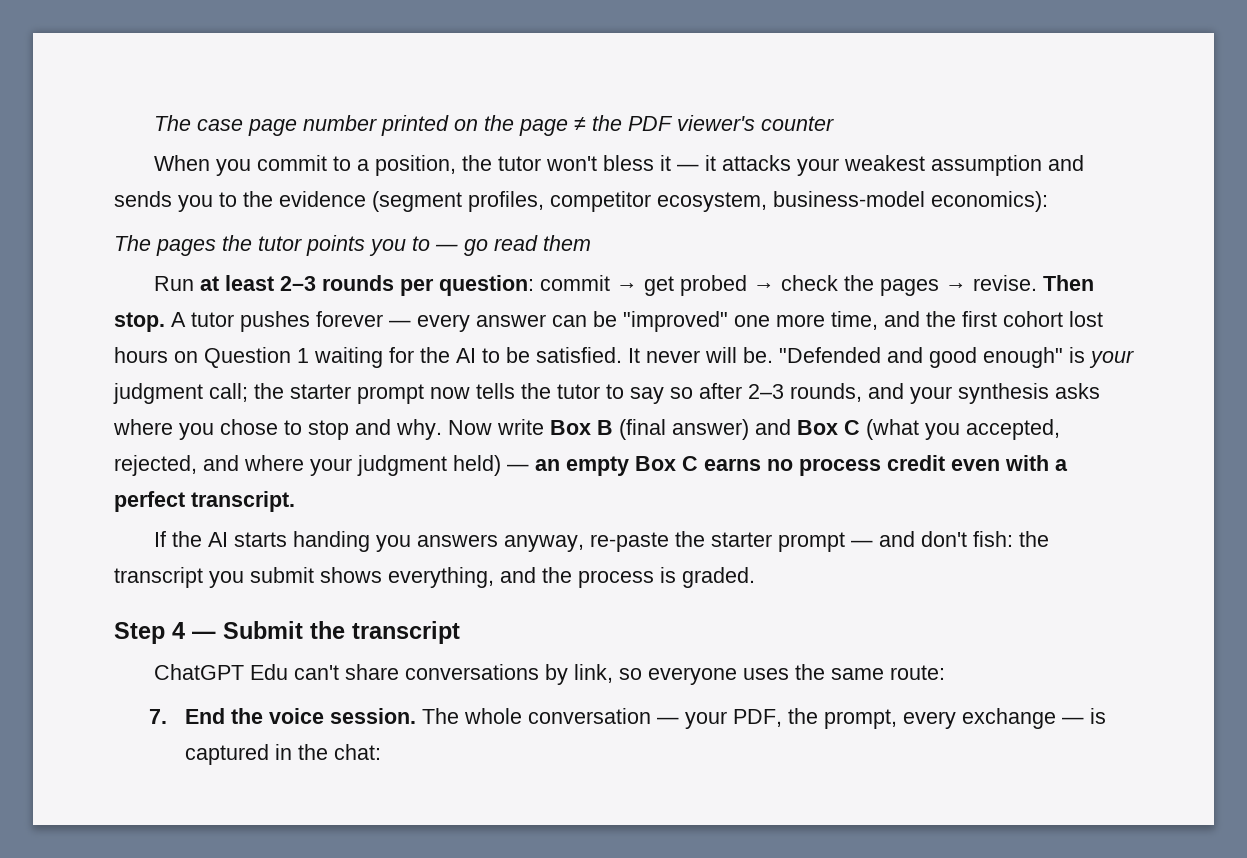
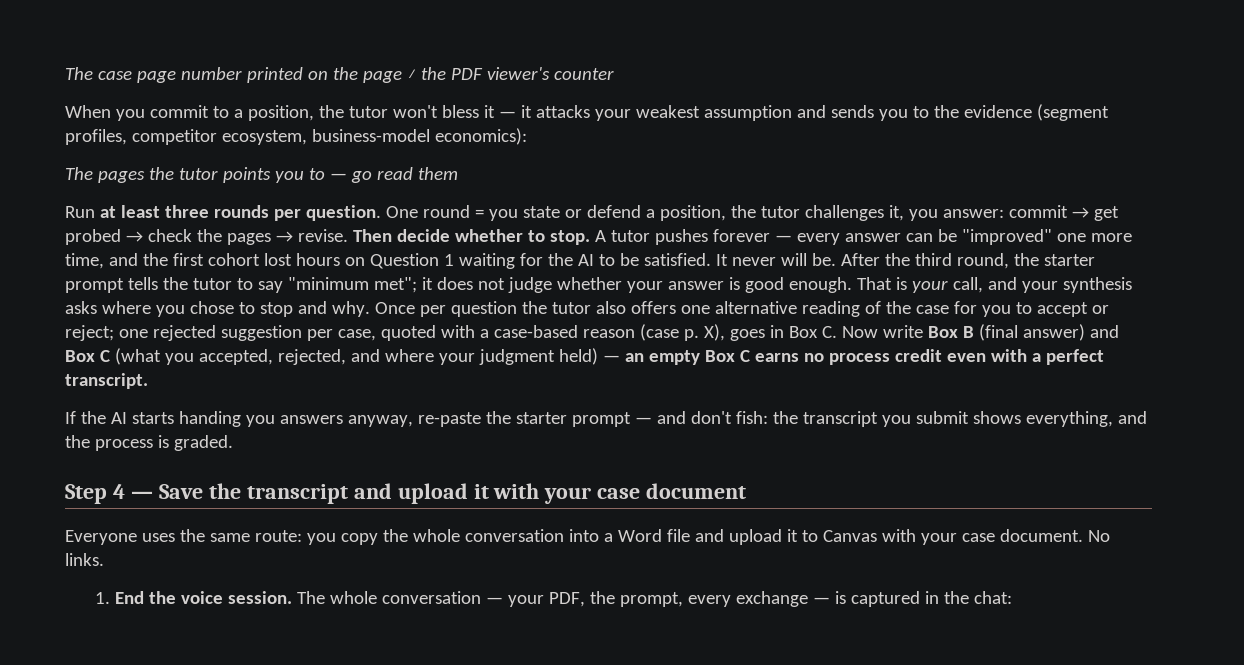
- Run at least 2–3 rounds per question: commit → get probed → check the pages → revise.
+ Run at least three rounds per question. One round = you state or defend a position, the tutor challenges it, you answer: commit → get probed → check the pages → revise.
- Then stop.
+ Then decide whether to stop.
- "Defended and good enough" is your judgment call; the starter prompt now tells the tutor to say so after 2–3 rounds, and your synthesis asks where you chose to stop and why.
+ After the third round, the starter prompt tells the tutor to say "minimum met"; it does not judge whether your answer is good enough. That is your call, and your synthesis asks where you chose to stop and why.
- Now write Box B (final answer) and Box C (what you accepted, rejected, and where your judgment held) — an empty Box C earns no process credit even with a perfect transcript.
+ Once per question the tutor also offers one alternative reading of the case for you to accept or reject; one rejected suggestion per case, quoted with a case-based reason (case p. X), goes in Box C. Now write Box B (final answer) and Box C (what you accepted, rejected, and where your judgment held) — an empty Box C earns no process credit even with a perfect transcript.
- Step 4 — Submit the transcript
- ChatGPT Edu can't share conversations by link, so everyone uses the same route:
- 7. End the voice session.
+ Step 4 — Save the transcript and upload it with your case document
+ Everyone uses the same route: you copy the whole conversation into a Word file and upload it to Canvas with your case document. No links.
+ 1. End the voice session.

